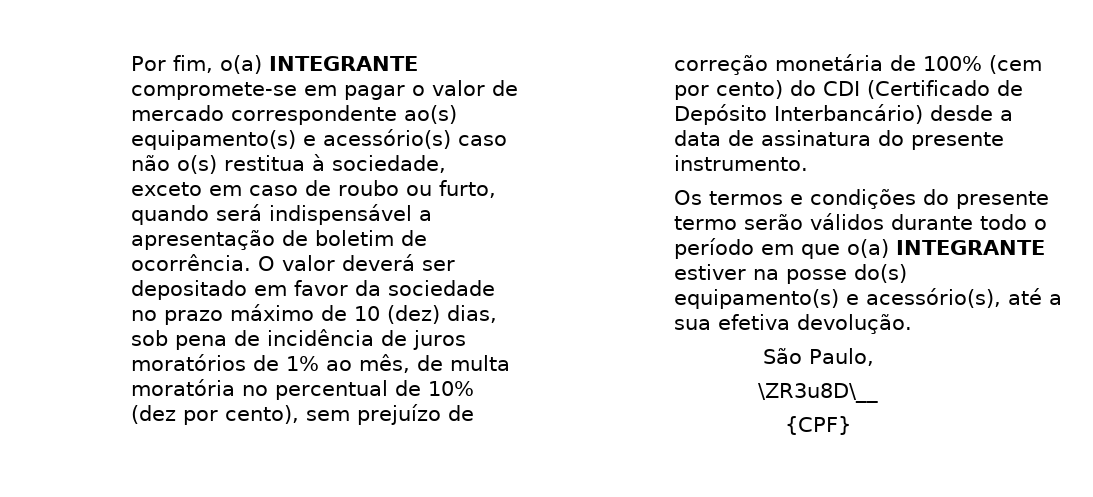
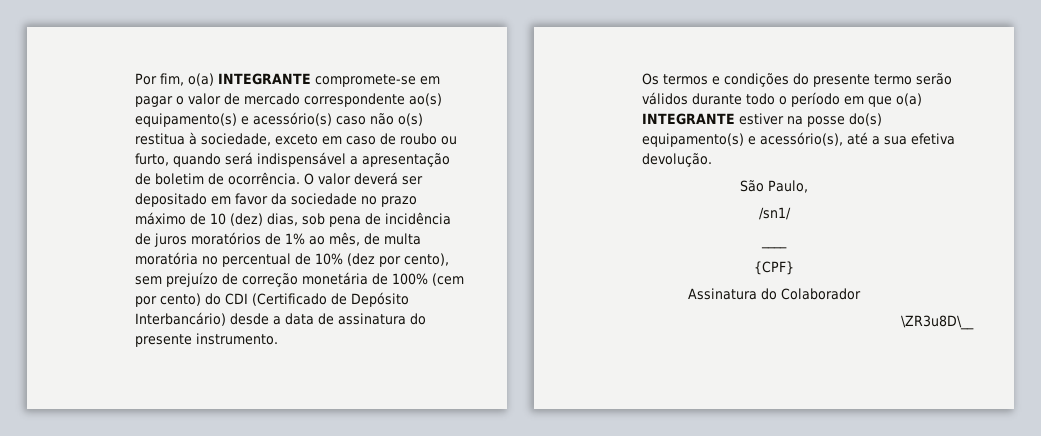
- \ZR3u8D\__
+ /sn1/
+ ____
+ Assinatura do Colaborador
+ \ZR3u8D\__

